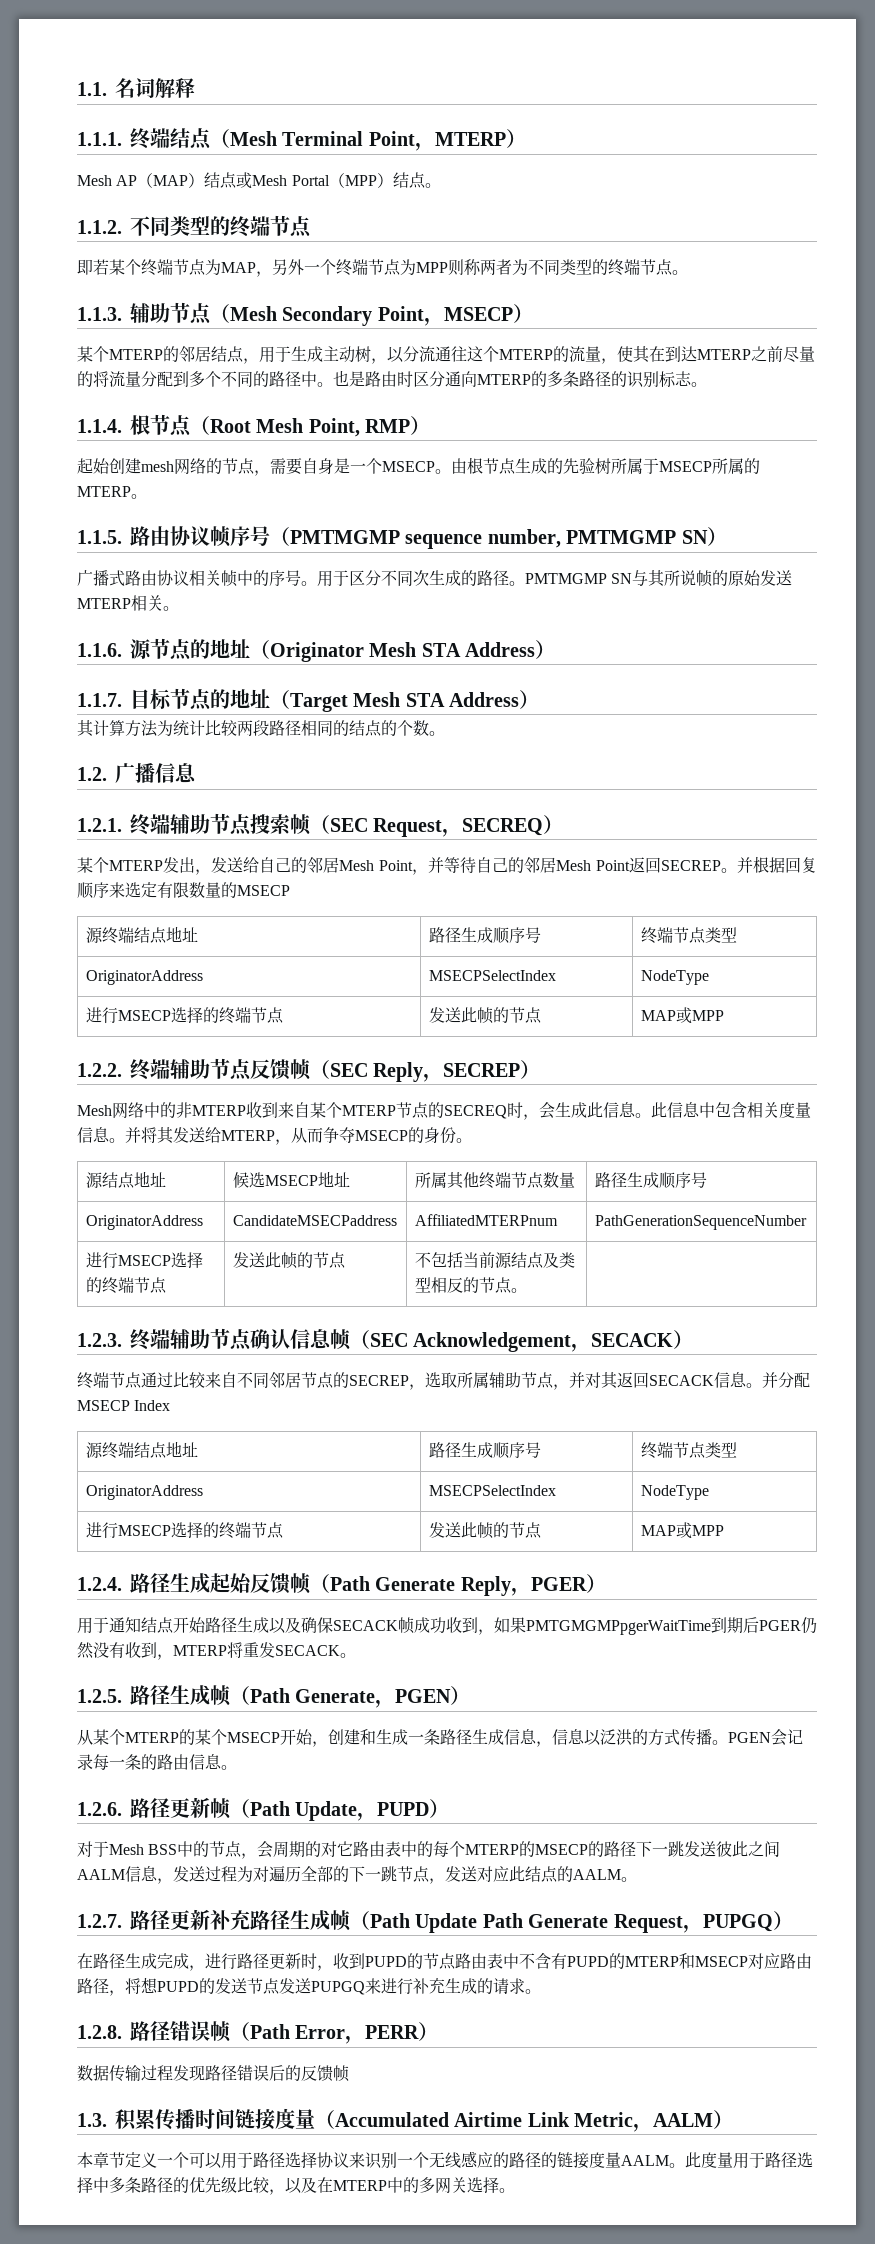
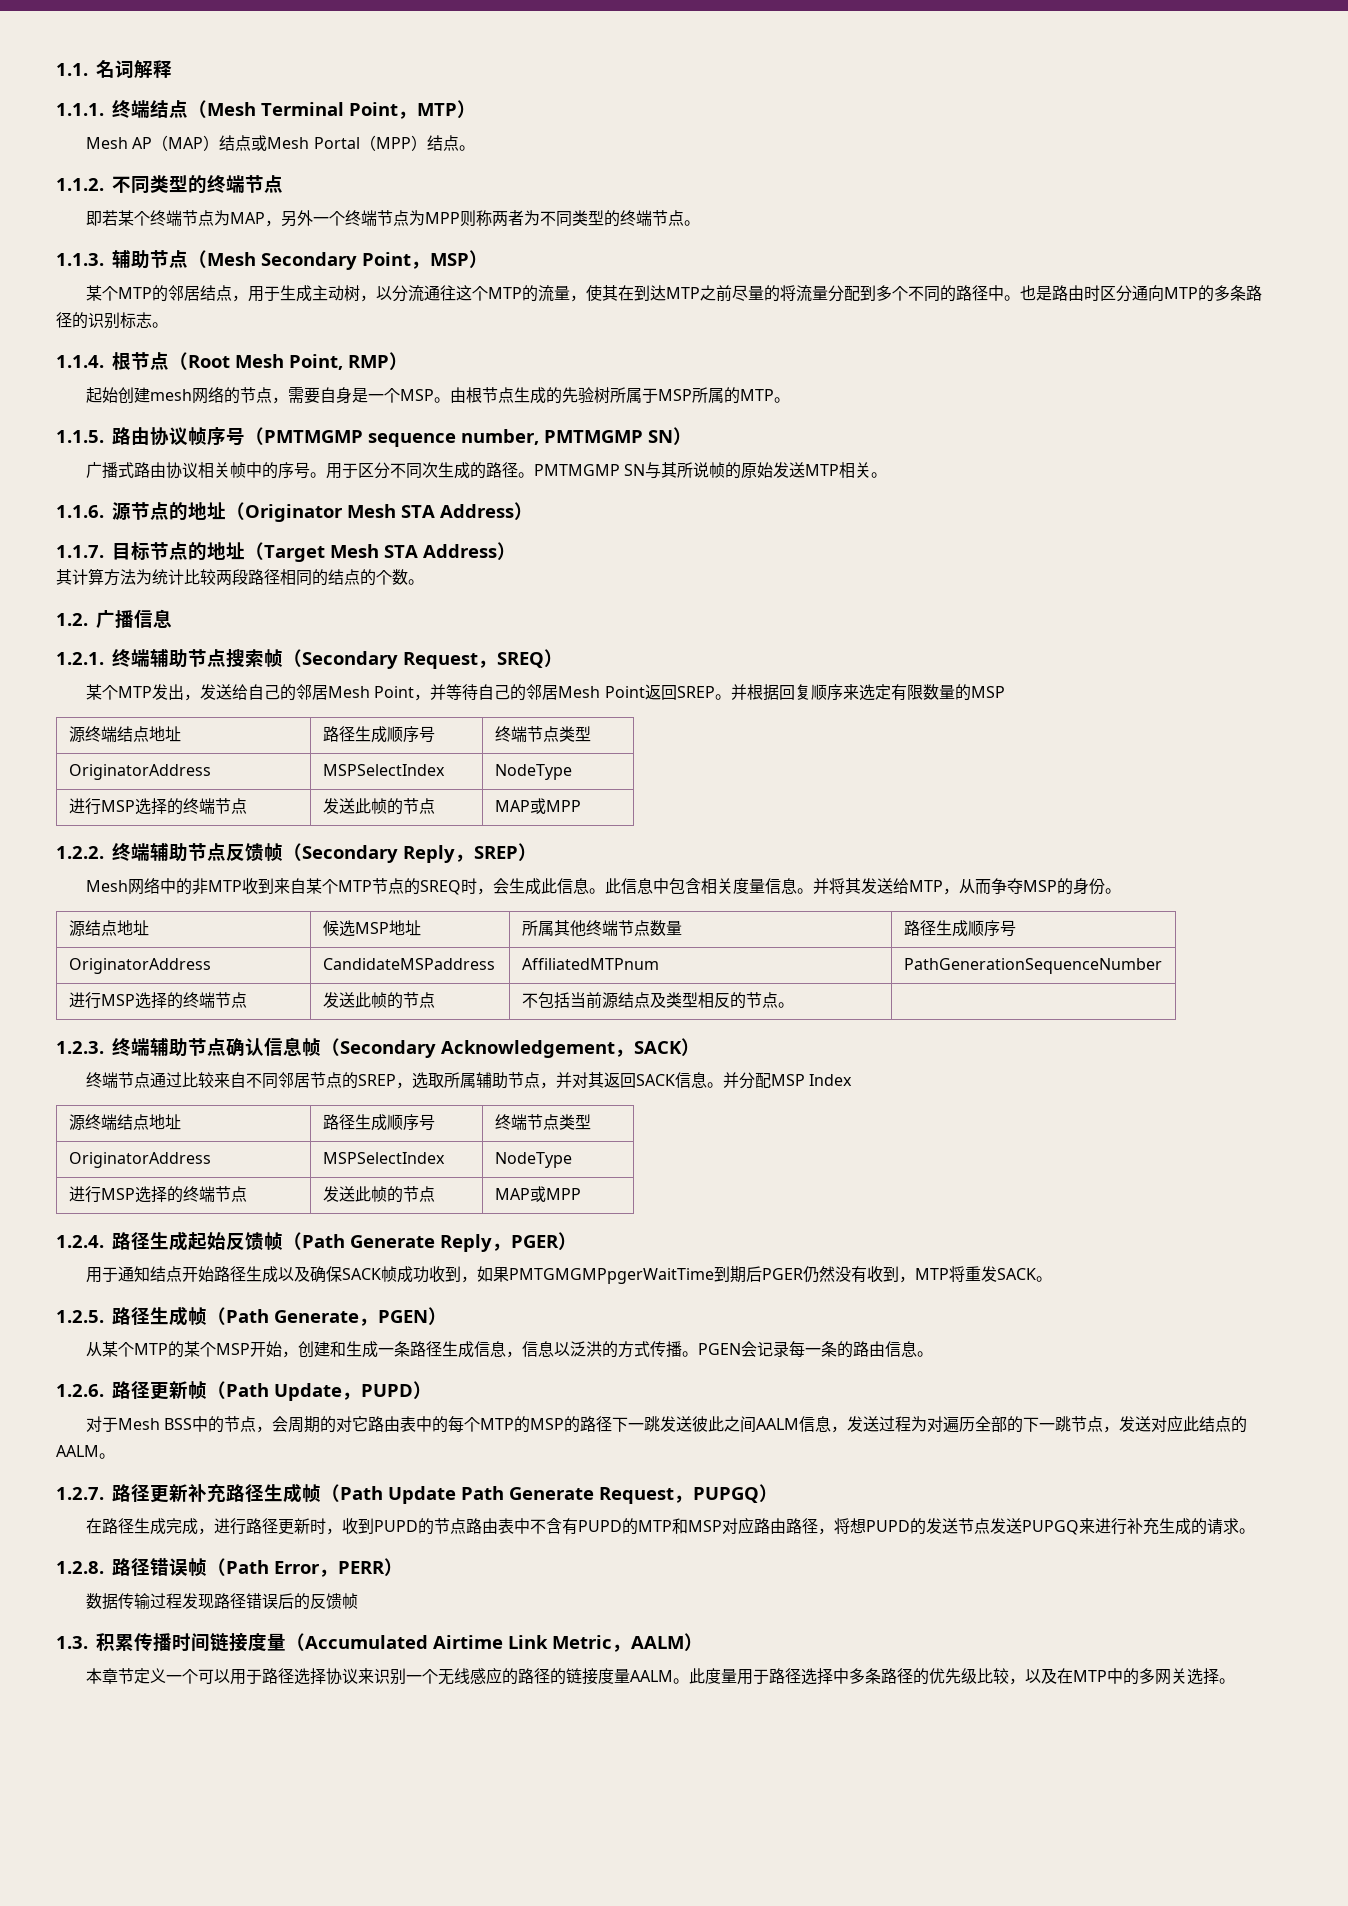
- 1.1.1.终端结点（Mesh Terminal Point，MTERP）
+ 1.1.1.终端结点（Mesh Terminal Point，MTP）
- 1.1.3.辅助节点（Mesh Secondary Point，MSECP）
- 某个MTERP的邻居结点，用于生成主动树，以分流通往这个MTERP的流量，使其在到达MTERP之前尽量的将流量分配到多个不同的路径中。
+ 1.1.3.辅助节点（Mesh Secondary Point，MSP）
+ 某个MTP的邻居结点，用于生成主动树，以分流通往这个MTP的流量，使其在到达MTP之前尽量的将流量分配到多个不同的路径中。
- 也是路由时区分通向MTERP的多条路径的识别标志。
+ 也是路由时区分通向MTP的多条路径的识别标志。
- 起始创建mesh网络的节点，需要自身是一个MSECP。
+ 起始创建mesh网络的节点，需要自身是一个MSP。
- 由根节点生成的先验树所属于MSECP所属的MTERP。
+ 由根节点生成的先验树所属于MSP所属的MTP。
- PMTMGMP SN与其所说帧的原始发送MTERP相关。
+ PMTMGMP SN与其所说帧的原始发送MTP相关。
- 1.2.1.终端辅助节点搜索帧（SEC Request，SECREQ）
- 某个MTERP发出，发送给自己的邻居Mesh Point，并等待自己的邻居Mesh Point返回SECREP。
+ 1.2.1.终端辅助节点搜索帧（Secondary Request，SREQ）
+ 某个MTP发出，发送给自己的邻居Mesh Point，并等待自己的邻居Mesh Point返回SREP。
- 并根据回复顺序来选定有限数量的MSECP
+ 并根据回复顺序来选定有限数量的MSP
  源终端结点地址 | 路径生成顺序号 | 终端节点类型
- OriginatorAddress | MSECPSelectIndex | NodeType
- 进行MSECP选择的终端节点 | 发送此帧的节点 | MAP或MPP
+ OriginatorAddress | MSPSelectIndex | NodeType
+ 进行MSP选择的终端节点 | 发送此帧的节点 | MAP或MPP
- 1.2.2.终端辅助节点反馈帧（SEC Reply，SECREP）
+ 1.2.2.终端辅助节点反馈帧（Secondary Reply，SREP）
- Mesh网络中的非MTERP收到来自某个MTERP节点的SECREQ时，会生成此信息。
+ Mesh网络中的非MTP收到来自某个MTP节点的SREQ时，会生成此信息。
- 并将其发送给MTERP，从而争夺MSECP的身份。
+ 并将其发送给MTP，从而争夺MSP的身份。
- 源结点地址 | 候选MSECP地址 | 所属其他终端节点数量 | 路径生成顺序号
+ 源结点地址 | 候选MSP地址 | 所属其他终端节点数量 | 路径生成顺序号
- OriginatorAddress | CandidateMSECPaddress | AffiliatedMTERPnum | PathGenerationSequenceNumber
+ OriginatorAddress | CandidateMSPaddress | AffiliatedMTPnum | PathGenerationSequenceNumber
- 进行MSECP选择的终端节点 | 发送此帧的节点 | 不包括当前源结点及类型相反的节点。 |
+ 进行MSP选择的终端节点 | 发送此帧的节点 | 不包括当前源结点及类型相反的节点。 |
- 1.2.3.终端辅助节点确认信息帧（SEC Acknowledgement，SECACK）
+ 1.2.3.终端辅助节点确认信息帧（Secondary Acknowledgement，SACK）
- 终端节点通过比较来自不同邻居节点的SECREP，选取所属辅助节点，并对其返回SECACK信息。
+ 终端节点通过比较来自不同邻居节点的SREP，选取所属辅助节点，并对其返回SACK信息。
- 并分配MSECP Index
+ 并分配MSP Index
  源终端结点地址 | 路径生成顺序号 | 终端节点类型
- OriginatorAddress | MSECPSelectIndex | NodeType
- 进行MSECP选择的终端节点 | 发送此帧的节点 | MAP或MPP
+ OriginatorAddress | MSPSelectIndex | NodeType
+ 进行MSP选择的终端节点 | 发送此帧的节点 | MAP或MPP
- 用于通知结点开始路径生成以及确保SECACK帧成功收到，如果PMTGMGMPpgerWaitTime到期后PGER仍然没有收到，MTERP将重发SECACK。
+ 用于通知结点开始路径生成以及确保SACK帧成功收到，如果PMTGMGMPpgerWaitTime到期后PGER仍然没有收到，MTP将重发SACK。
- 从某个MTERP的某个MSECP开始，创建和生成一条路径生成信息，信息以泛洪的方式传播。
+ 从某个MTP的某个MSP开始，创建和生成一条路径生成信息，信息以泛洪的方式传播。
- 对于Mesh BSS中的节点，会周期的对它路由表中的每个MTERP的MSECP的路径下一跳发送彼此之间AALM信息，发送过程为对遍历全部的下一跳节点，发送对应此结点的AALM。
+ 对于Mesh BSS中的节点，会周期的对它路由表中的每个MTP的MSP的路径下一跳发送彼此之间AALM信息，发送过程为对遍历全部的下一跳节点，发送对应此结点的AALM。
- 在路径生成完成，进行路径更新时，收到PUPD的节点路由表中不含有PUPD的MTERP和MSECP对应路由路径，将想PUPD的发送节点发送PUPGQ来进行补充生成的请求。
+ 在路径生成完成，进行路径更新时，收到PUPD的节点路由表中不含有PUPD的MTP和MSP对应路由路径，将想PUPD的发送节点发送PUPGQ来进行补充生成的请求。
- 此度量用于路径选择中多条路径的优先级比较，以及在MTERP中的多网关选择。
+ 此度量用于路径选择中多条路径的优先级比较，以及在MTP中的多网关选择。

